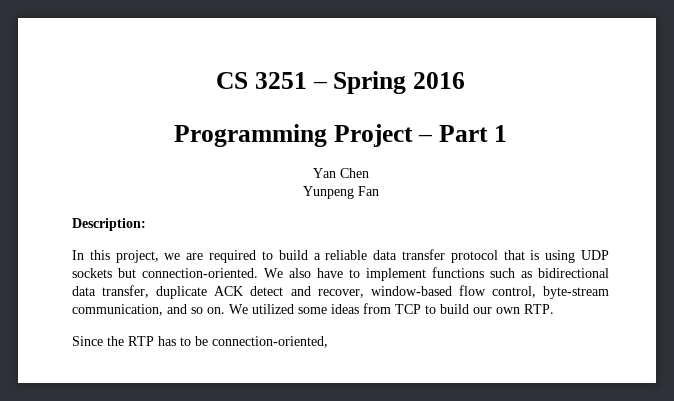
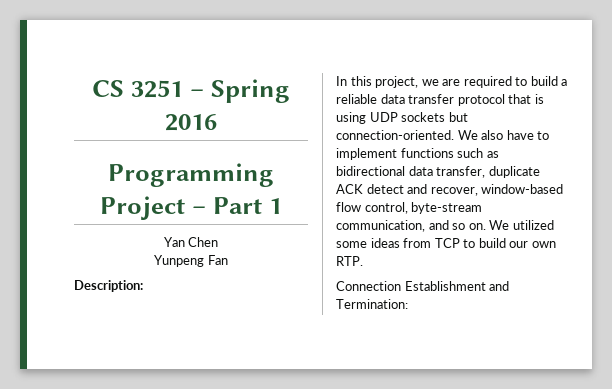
- Since the RTP has to be connection-oriented,
+ Connection Establishment and Termination:

